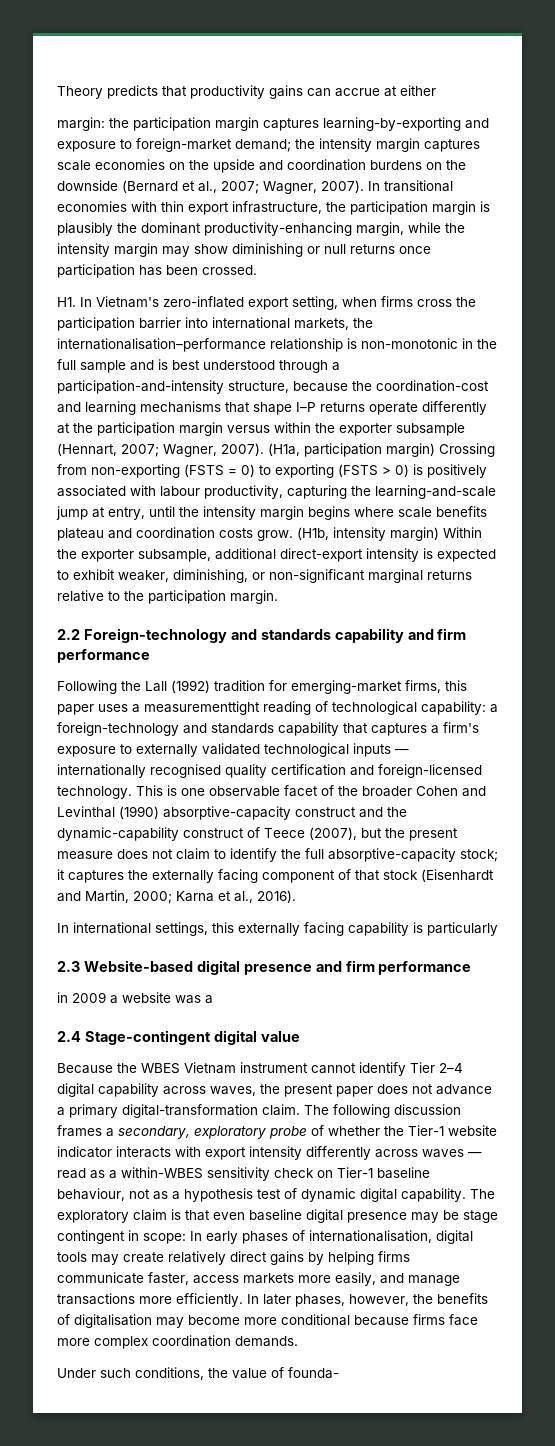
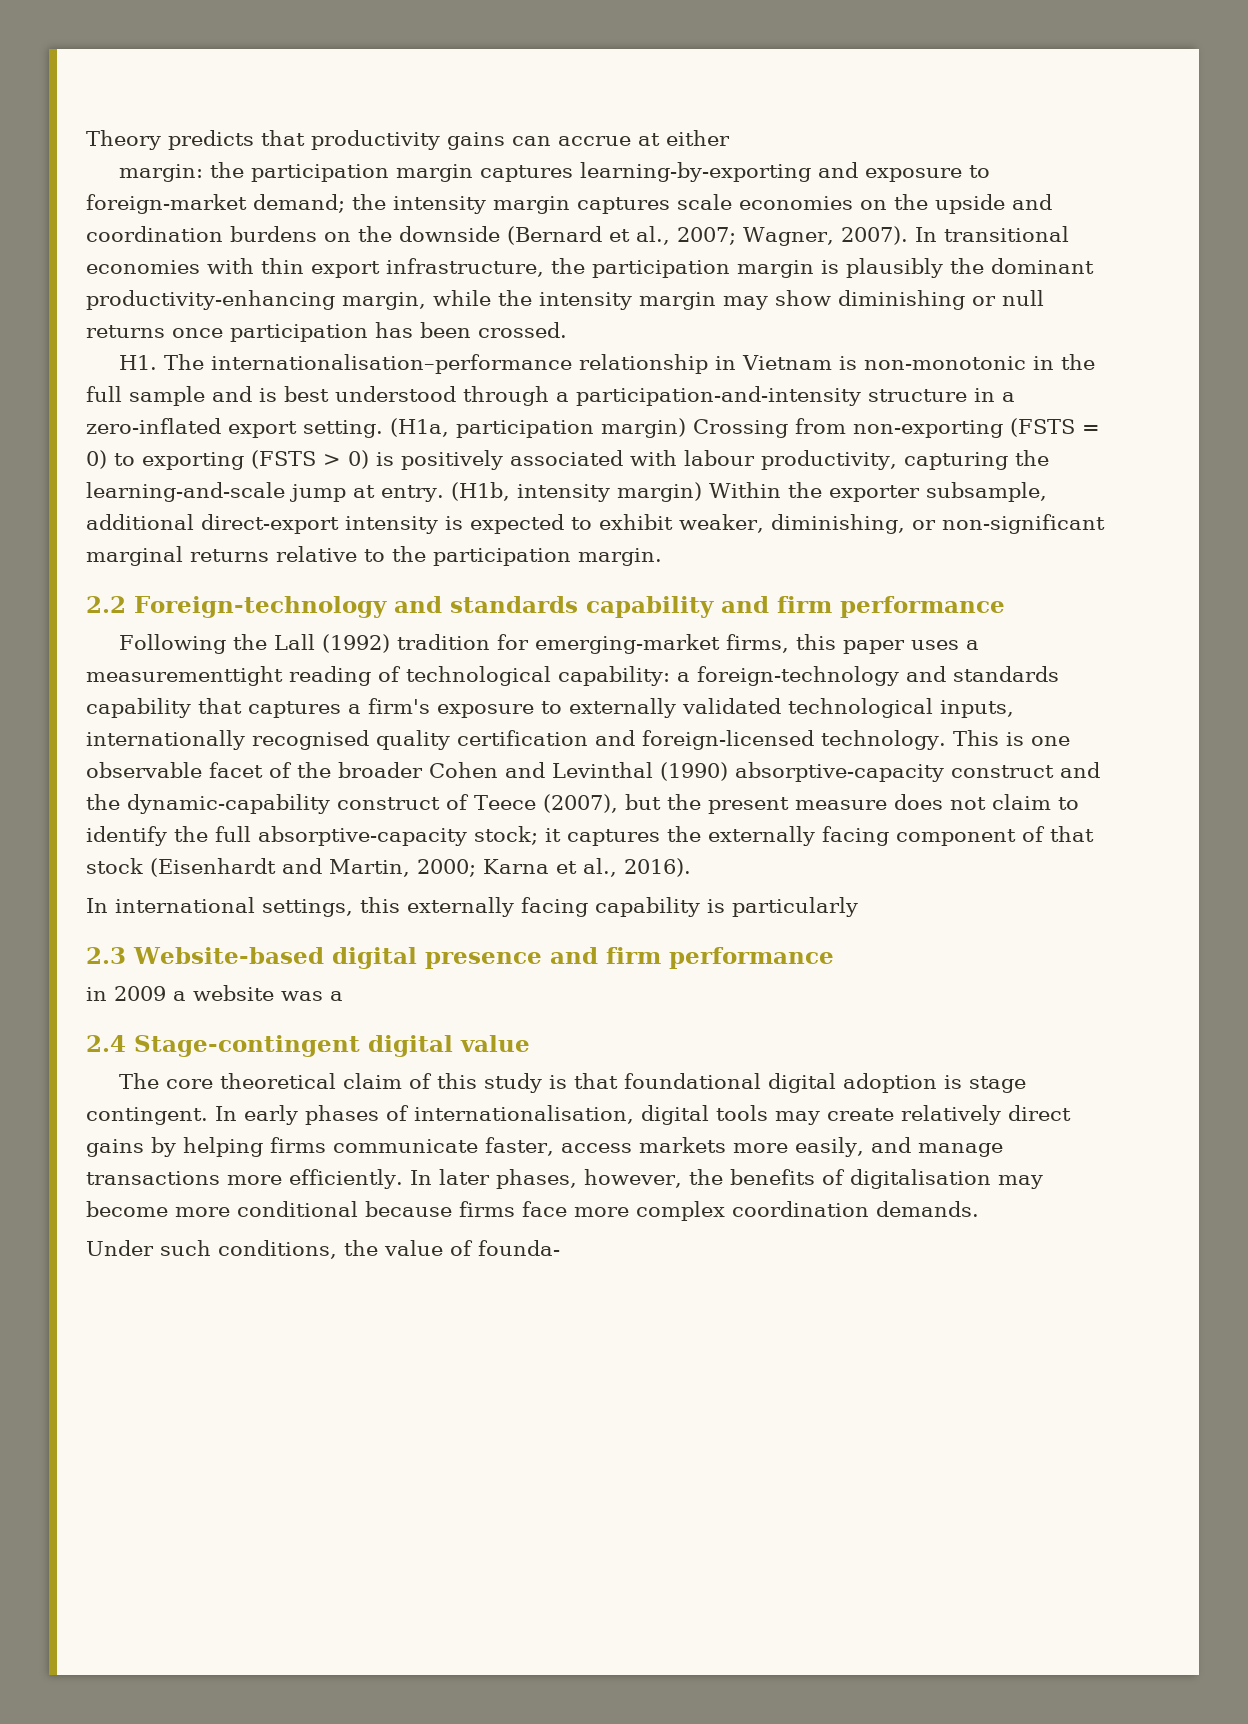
- H1. In Vietnam's zero-inflated export setting, when firms cross the participation barrier into international markets, the internationalisation–performance relationship is non-monotonic in the full sample and is best understood through a participation-and-intensity structure, because the coordination-cost and learning mechanisms that shape I–P returns operate differently at the participation margin versus within the exporter subsample (Hennart, 2007; Wagner, 2007).
+ H1. The internationalisation–performance relationship in Vietnam is non-monotonic in the full sample and is best understood through a participation-and-intensity structure in a zero-inflated export setting.
- (H1a, participation margin) Crossing from non-exporting (FSTS = 0) to exporting (FSTS > 0) is positively associated with labour productivity, capturing the learning-and-scale jump at entry, until the intensity margin begins where scale benefits plateau and coordination costs grow.
+ (H1a, participation margin) Crossing from non-exporting (FSTS = 0) to exporting (FSTS > 0) is positively associated with labour productivity, capturing the learning-and-scale jump at entry.
- Following the Lall (1992) tradition for emerging-market firms, this paper uses a measurementtight reading of technological capability: a foreign-technology and standards capability that captures a firm's exposure to externally validated technological inputs — internationally recognised quality certification and foreign-licensed technology.
+ Following the Lall (1992) tradition for emerging-market firms, this paper uses a measurementtight reading of technological capability: a foreign-technology and standards capability that captures a firm's exposure to externally validated technological inputs, internationally recognised quality certification and foreign-licensed technology.
- Because the WBES Vietnam instrument cannot identify Tier 2–4 digital capability across waves, the present paper does not advance a primary digital-transformation claim. The following discussion frames a secondary, exploratory probe of whether the Tier-1 website indicator interacts with export intensity differently across waves — read as a within-WBES sensitivity check on Tier-1 baseline behaviour, not as a hypothesis test of dynamic digital capability. The exploratory claim is that even baseline digital presence may be stage contingent in scope: In early phases of internationalisation, digital tools may create relatively direct gains by helping firms communicate faster, access markets more easily, and manage transactions more efficiently.
+ The core theoretical claim of this study is that foundational digital adoption is stage contingent. In early phases of internationalisation, digital tools may create relatively direct gains by helping firms communicate faster, access markets more easily, and manage transactions more efficiently.

